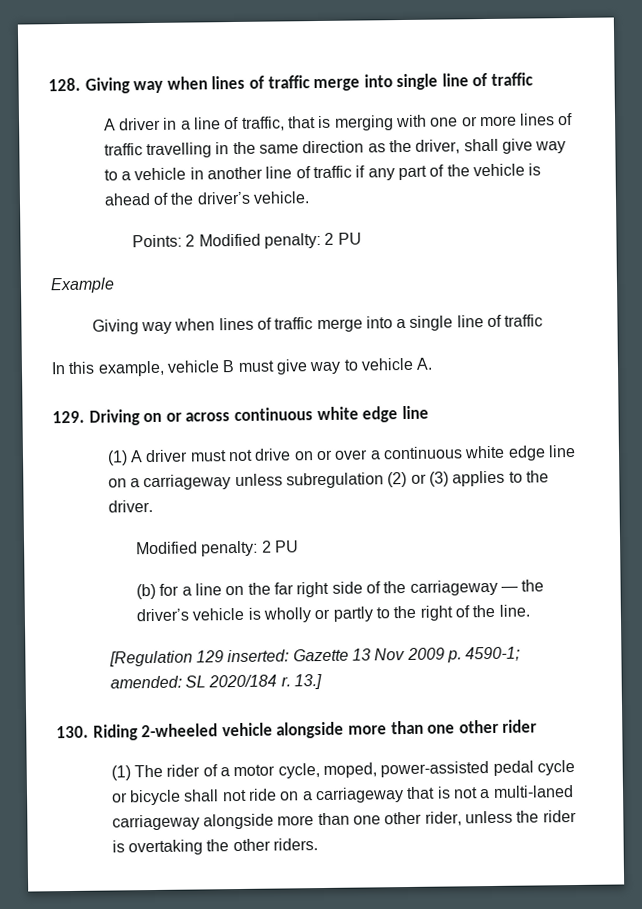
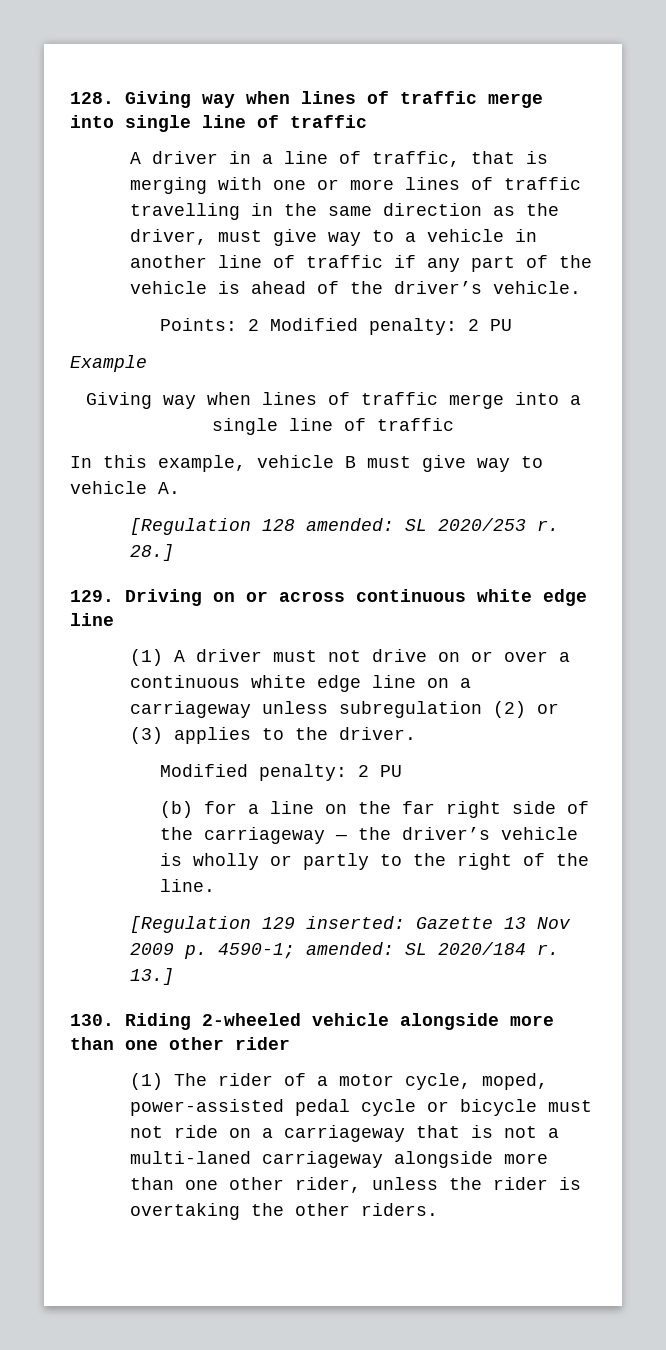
- A driver in a line of traffic, that is merging with one or more lines of traffic travelling in the same direction as the driver, shall give way to a vehicle in another line of traffic if any part of the vehicle is ahead of the driver’s vehicle.
+ A driver in a line of traffic, that is merging with one or more lines of traffic travelling in the same direction as the driver, must give way to a vehicle in another line of traffic if any part of the vehicle is ahead of the driver’s vehicle.
+ [Regulation 128 amended: SL 2020/253 r. 28.]
- (1) The rider of a motor cycle, moped, power-assisted pedal cycle or bicycle shall not ride on a carriageway that is not a multi-laned carriageway alongside more than one other rider, unless the rider is overtaking the other riders.
+ (1) The rider of a motor cycle, moped, power-assisted pedal cycle or bicycle must not ride on a carriageway that is not a multi-laned carriageway alongside more than one other rider, unless the rider is overtaking the other riders.

